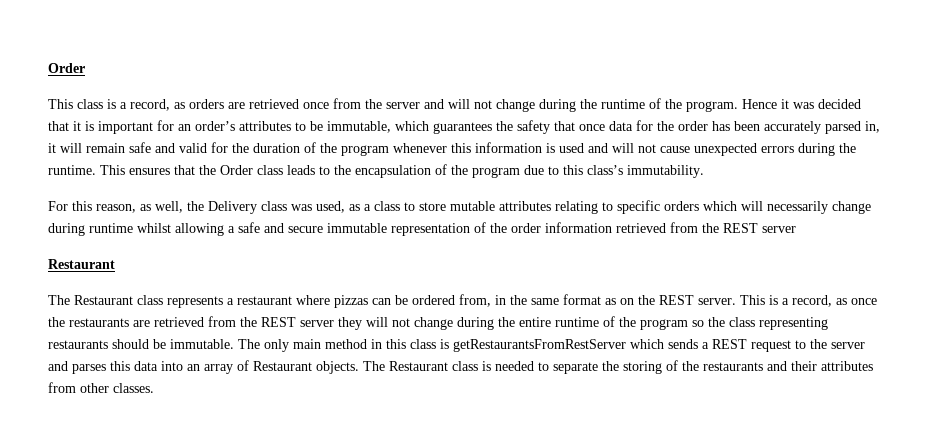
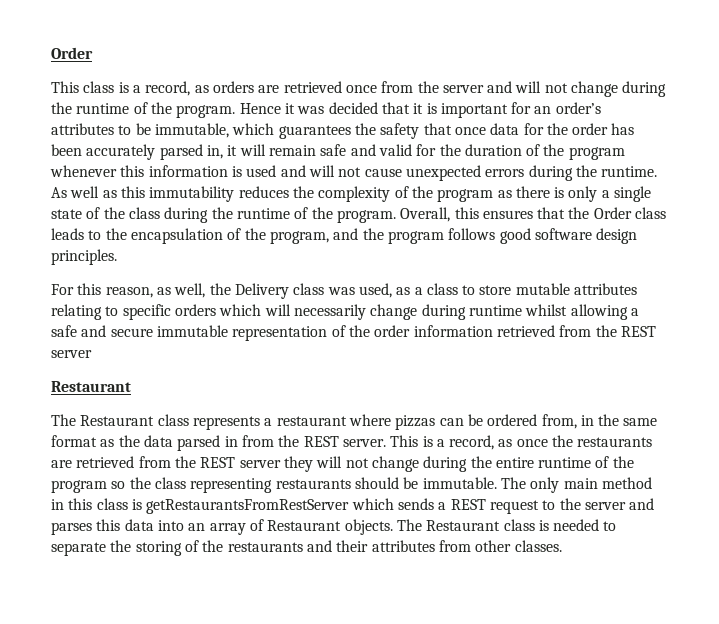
- This ensures that the Order class leads to the encapsulation of the program due to this class’s immutability.
+ As well as this immutability reduces the complexity of the program as there is only a single state of the class during the runtime of the program. Overall, this ensures that the Order class leads to the encapsulation of the program, and the program follows good software design principles.
- The Restaurant class represents a restaurant where pizzas can be ordered from, in the same format as on the REST server.
+ The Restaurant class represents a restaurant where pizzas can be ordered from, in the same format as the data parsed in from the REST server.

